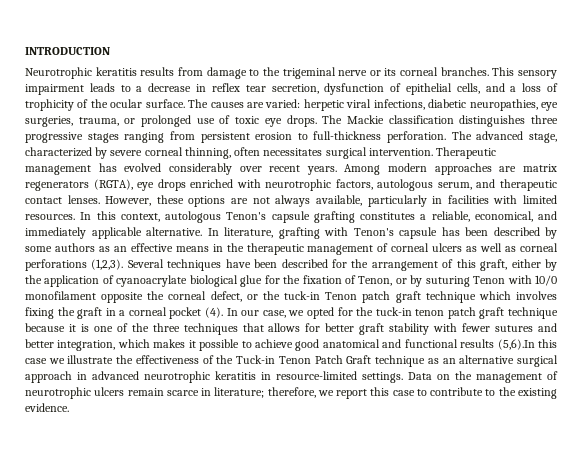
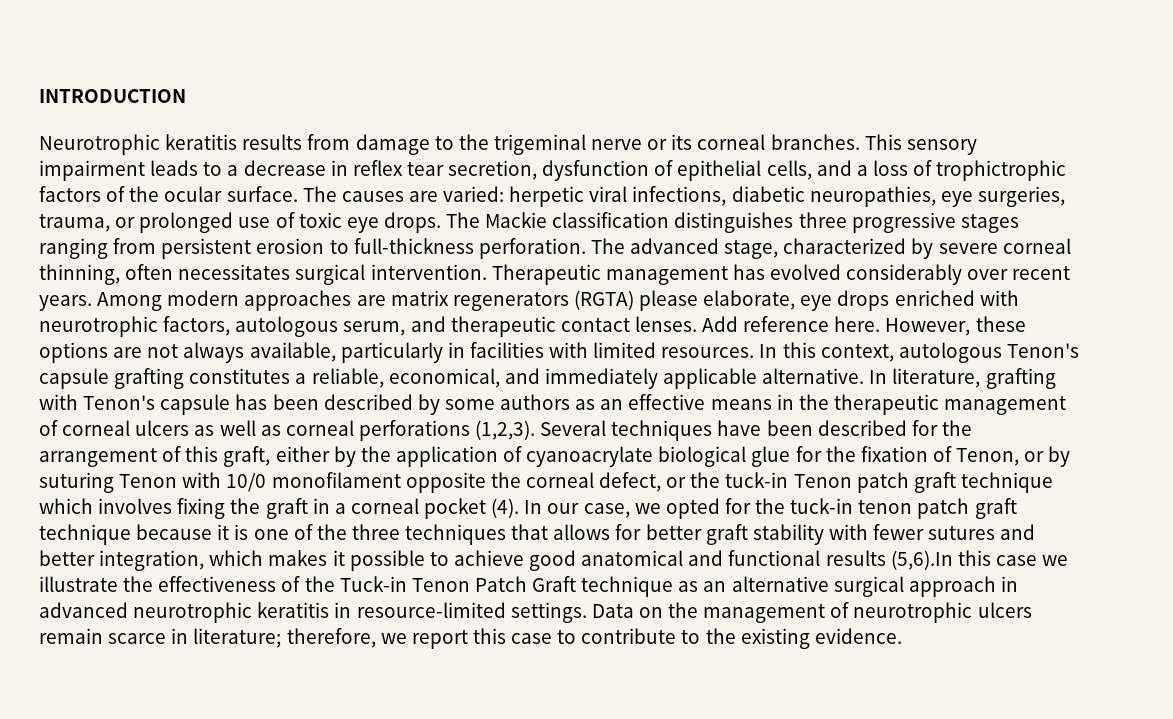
- This sensory impairment leads to a decrease in reflex tear secretion, dysfunction of epithelial cells, and a loss of trophicity of the ocular surface.
+ This sensory impairment leads to a decrease in reflex tear secretion, dysfunction of epithelial cells, and a loss of trophictrophic factors of the ocular surface.
- Among modern approaches are matrix regenerators (RGTA), eye drops enriched with neurotrophic factors, autologous serum, and therapeutic contact lenses.
+ Among modern approaches are matrix regenerators (RGTA) please elaborate, eye drops enriched with neurotrophic factors, autologous serum, and therapeutic contact lenses.
+ Add reference here.

